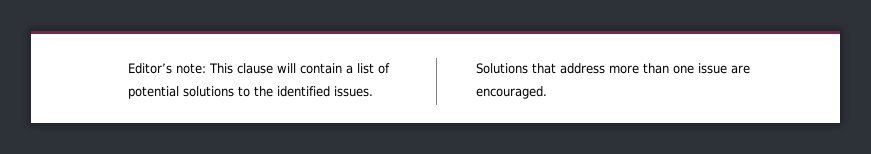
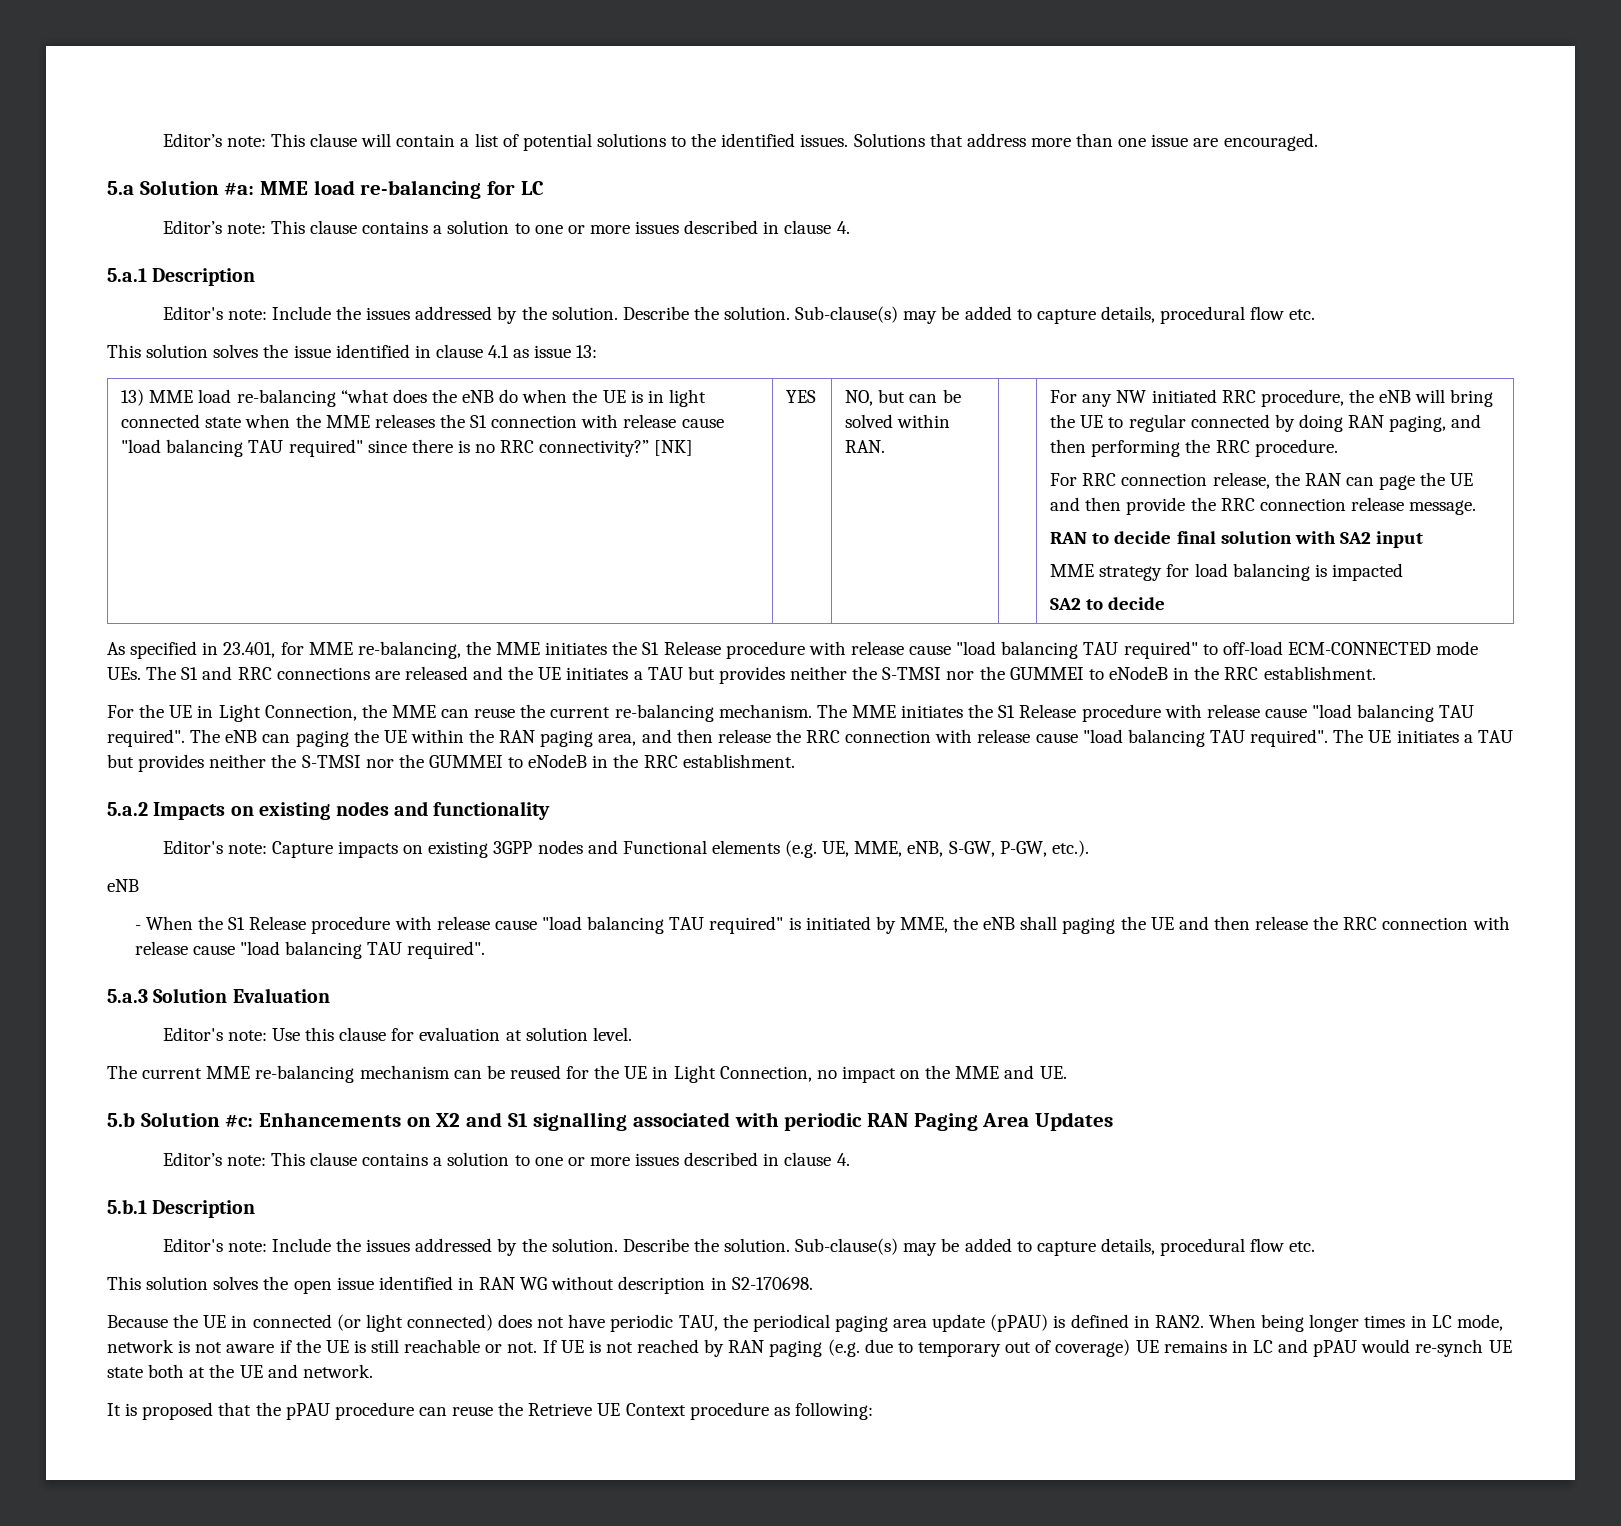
+ 5.a Solution #a: MME load re-balancing for LC
+ Editor’s note: This clause contains a solution to one or more issues described in clause 4.
+ 5.a.1 Description
+ Editor's note: Include the issues addressed by the solution. Describe the solution. Sub-clause(s) may be added to capture details, procedural flow etc.
+ This solution solves the issue identified in clause 4.1 as issue 13:
+ 13) MME load re-balancing “what does the eNB do when the UE is in light connected state when the MME releases the S1 connection with release cause "load balancing TAU required" since there is no RRC connectivity?” [NK] | YES | NO, but can be solved within RAN. | | For any NW initiated RRC procedure, the eNB will bring the UE to regular connected by doing RAN paging, and then performing the RRC procedure.
+ For RRC connection release, the RAN can page the UE and then provide the RRC connection release message.
+ RAN to decide final solution with SA2 input
+ MME strategy for load balancing is impacted
+ SA2 to decide
+ As specified in 23.401, for MME re-balancing, the MME initiates the S1 Release procedure with release cause "load balancing TAU required" to off-load ECM-CONNECTED mode UEs. The S1 and RRC connections are released and the UE initiates a TAU but provides neither the S-TMSI nor the GUMMEI to eNodeB in the RRC establishment.
+ For the UE in Light Connection, the MME can reuse the current re-balancing mechanism. The MME initiates the S1 Release procedure with release cause "load balancing TAU required". The eNB can paging the UE within the RAN paging area, and then release the RRC connection with release cause "load balancing TAU required". The UE initiates a TAU but provides neither the S-TMSI nor the GUMMEI to eNodeB in the RRC establishment.
+ 5.a.2 Impacts on existing nodes and functionality
+ Editor's note: Capture impacts on existing 3GPP nodes and Functional elements (e.g. UE, MME, eNB, S-GW, P-GW, etc.).
+ eNB
+ - When the S1 Release procedure with release cause "load balancing TAU required" is initiated by MME, the eNB shall paging the UE and then release the RRC connection with release cause "load balancing TAU required".
+ 5.a.3 Solution Evaluation
+ Editor's note: Use this clause for evaluation at solution level.
+ The current MME re-balancing mechanism can be reused for the UE in Light Connection, no impact on the MME and UE.
+ 5.b Solution #c: Enhancements on X2 and S1 signalling associated with periodic RAN Paging Area Updates
+ Editor’s note: This clause contains a solution to one or more issues described in clause 4.
+ 5.b.1 Description
+ Editor's note: Include the issues addressed by the solution. Describe the solution. Sub-clause(s) may be added to capture details, procedural flow etc.
+ This solution solves the open issue identified in RAN WG without description in S2-170698.
+ Because the UE in connected (or light connected) does not have periodic TAU, the periodical paging area update (pPAU) is defined in RAN2. When being longer times in LC mode, network is not aware if the UE is still reachable or not. If UE is not reached by RAN paging (e.g. due to temporary out of coverage) UE remains in LC and pPAU would re-synch UE state both at the UE and network.
+ It is proposed that the pPAU procedure can reuse the Retrieve UE Context procedure as following:

